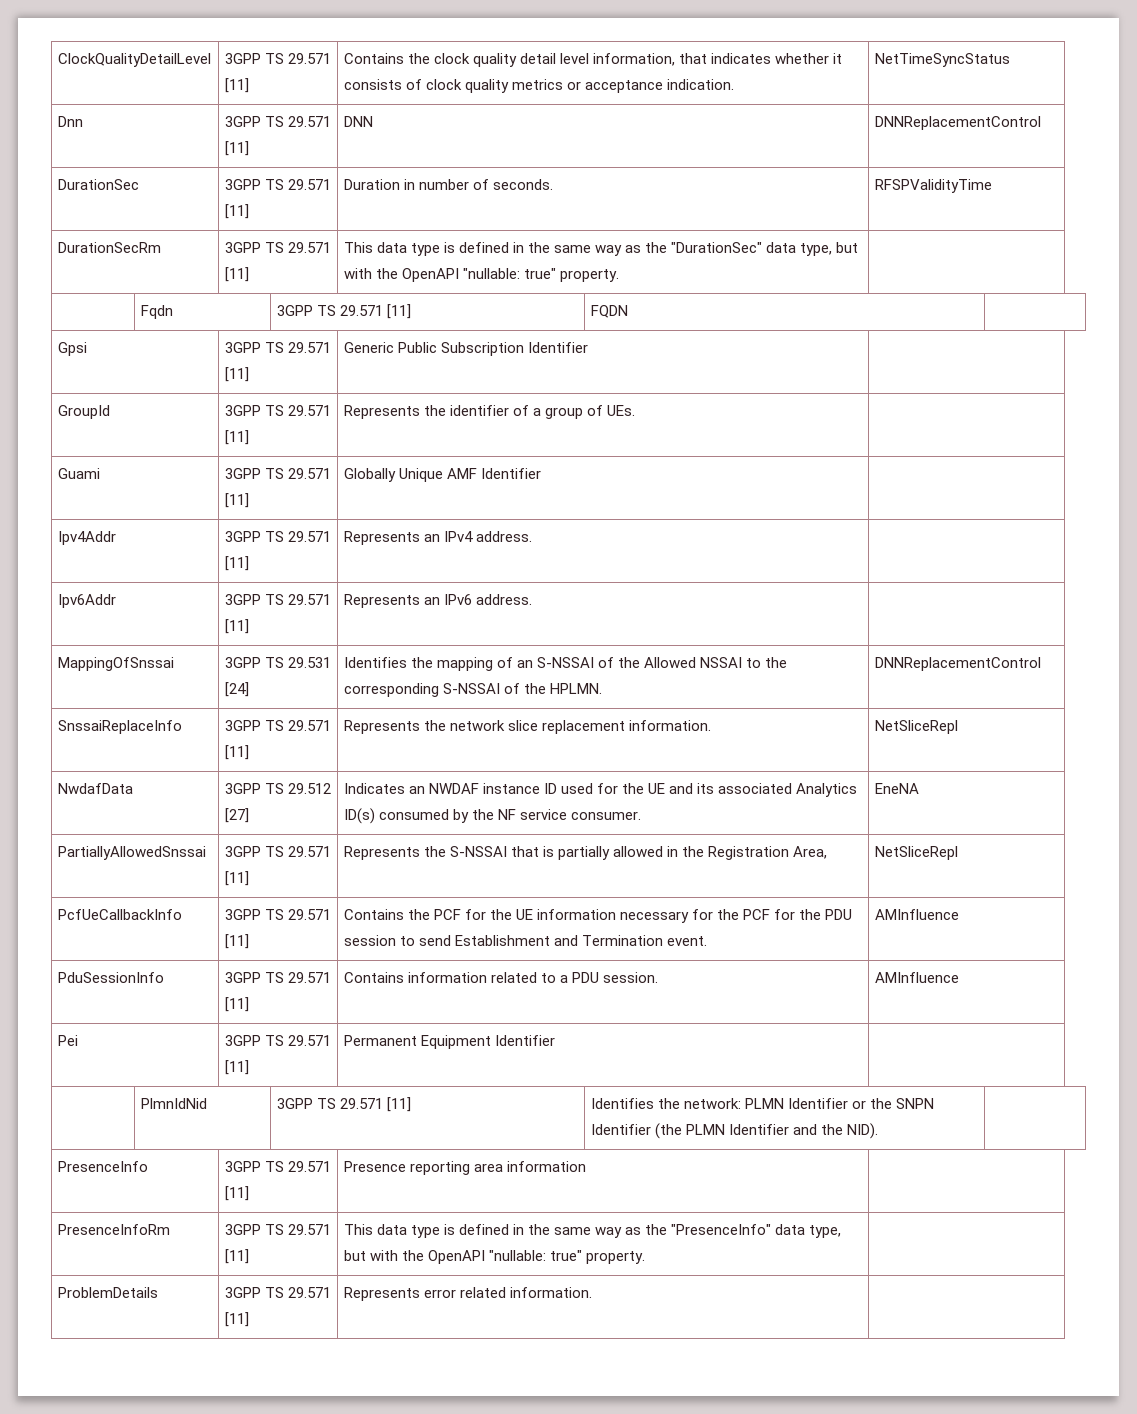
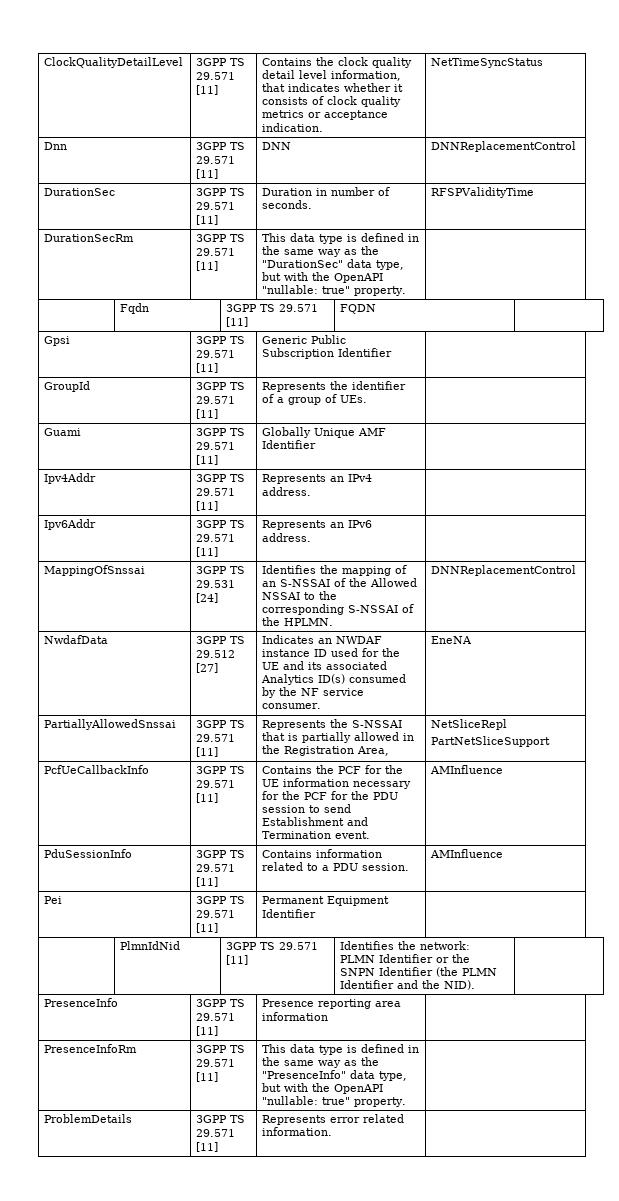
- SnssaiReplaceInfo | 3GPP TS 29.571 [11] | Represents the network slice replacement information. | NetSliceRepl
  PartiallyAllowedSnssai | 3GPP TS 29.571 [11] | Represents the S-NSSAI that is partially allowed in the Registration Area, | NetSliceRepl
+ PartNetSliceSupport

